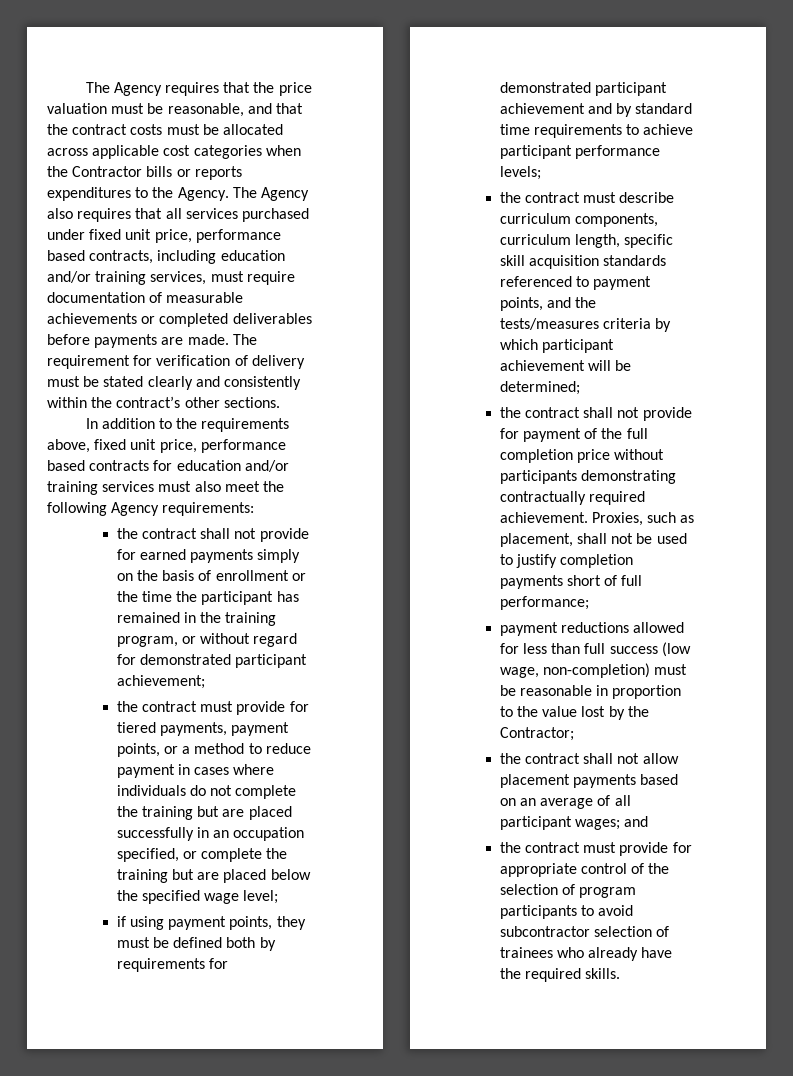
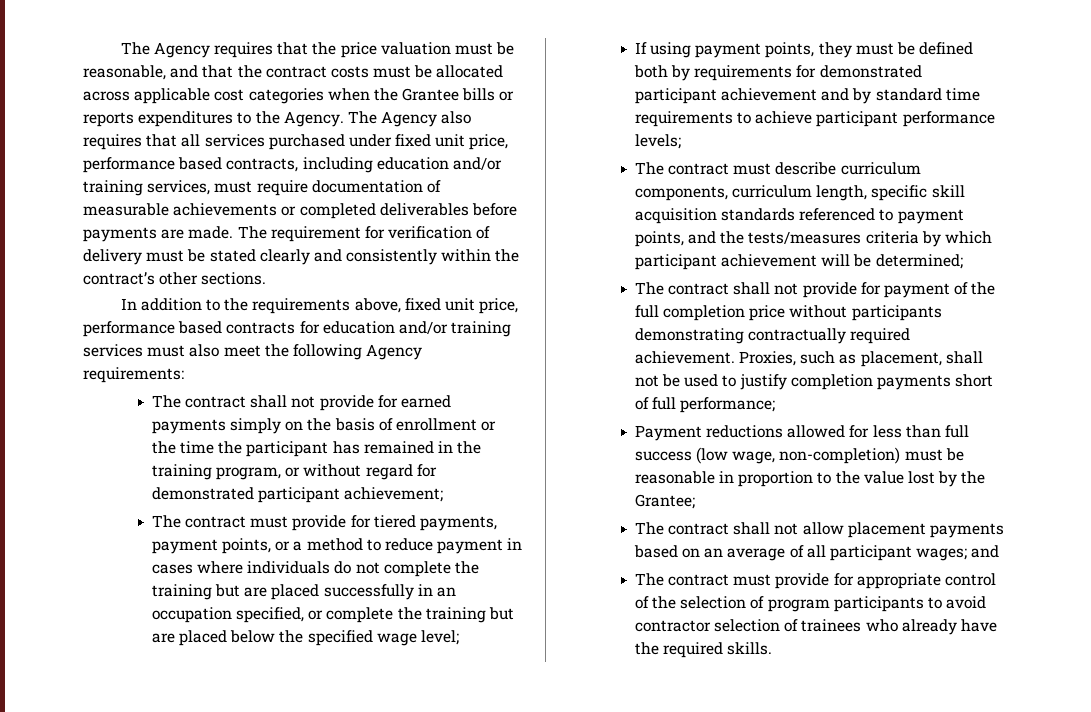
- The Agency requires that the price valuation must be reasonable, and that the contract costs must be allocated across applicable cost categories when the Contractor bills or reports expenditures to the Agency.
+ The Agency requires that the price valuation must be reasonable, and that the contract costs must be allocated across applicable cost categories when the Grantee bills or reports expenditures to the Agency.
- the contract shall not provide for earned payments simply on the basis of enrollment or the time the participant has remained in the training program, or without regard for demonstrated participant achievement;
+ The contract shall not provide for earned payments simply on the basis of enrollment or the time the participant has remained in the training program, or without regard for demonstrated participant achievement;
- the contract must provide for tiered payments, payment points, or a method to reduce payment in cases where individuals do not complete the training but are placed successfully in an occupation specified, or complete the training but are placed below the specified wage level;
+ The contract must provide for tiered payments, payment points, or a method to reduce payment in cases where individuals do not complete the training but are placed successfully in an occupation specified, or complete the training but are placed below the specified wage level;
- if using payment points, they must be defined both by requirements for demonstrated participant achievement and by standard time requirements to achieve participant performance levels;
+ If using payment points, they must be defined both by requirements for demonstrated participant achievement and by standard time requirements to achieve participant performance levels;
- the contract must describe curriculum components, curriculum length, specific skill acquisition standards referenced to payment points, and the tests/measures criteria by which participant achievement will be determined;
+ The contract must describe curriculum components, curriculum length, specific skill acquisition standards referenced to payment points, and the tests/measures criteria by which participant achievement will be determined;
- the contract shall not provide for payment of the full completion price without participants demonstrating contractually required achievement.
+ The contract shall not provide for payment of the full completion price without participants demonstrating contractually required achievement.
- payment reductions allowed for less than full success (low wage, non-completion) must be reasonable in proportion to the value lost by the Contractor;
- the contract shall not allow placement payments based on an average of all participant wages; and
+ Payment reductions allowed for less than full success (low wage, non-completion) must be reasonable in proportion to the value lost by the Grantee;
+ The contract shall not allow placement payments based on an average of all participant wages; and
- the contract must provide for appropriate control of the selection of program participants to avoid subcontractor selection of trainees who already have the required skills.
+ The contract must provide for appropriate control of the selection of program participants to avoid contractor selection of trainees who already have the required skills.

